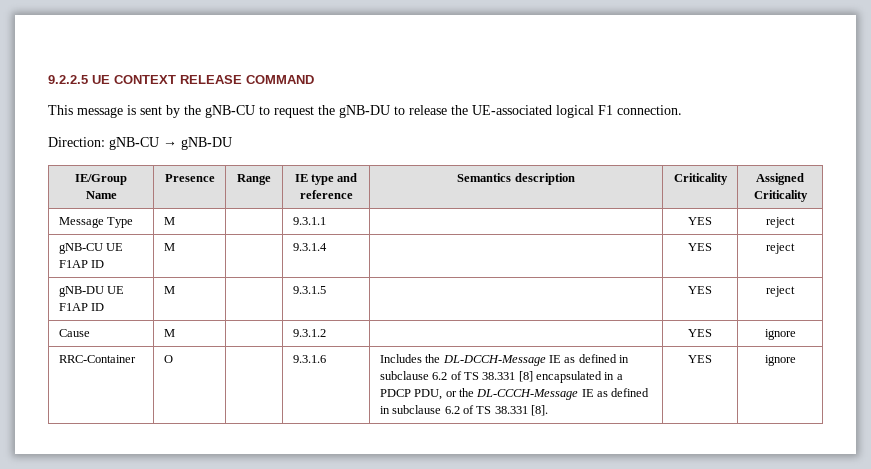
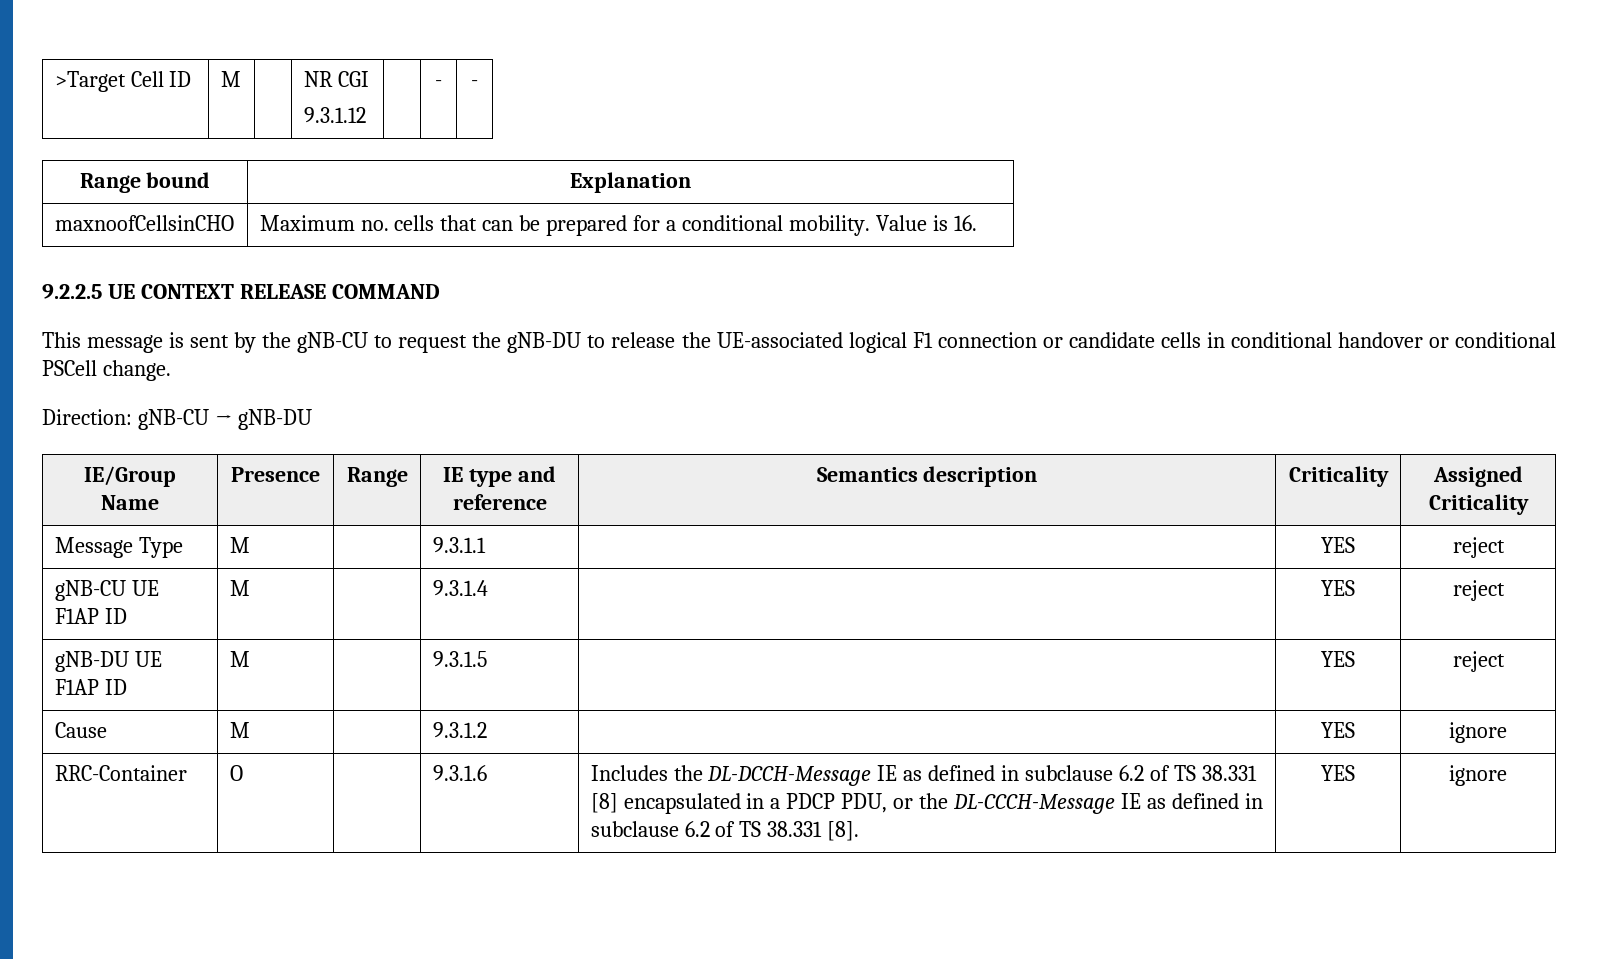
+ >Target Cell ID | M | | NR CGI
+ 9.3.1.12 | | - | -
+ Range bound | Explanation
+ maxnoofCellsinCHO | Maximum no. cells that can be prepared for a conditional mobility. Value is 16.
- This message is sent by the gNB-CU to request the gNB-DU to release the UE-associated logical F1 connection.
+ This message is sent by the gNB-CU to request the gNB-DU to release the UE-associated logical F1 connection or candidate cells in conditional handover or conditional PSCell change.

